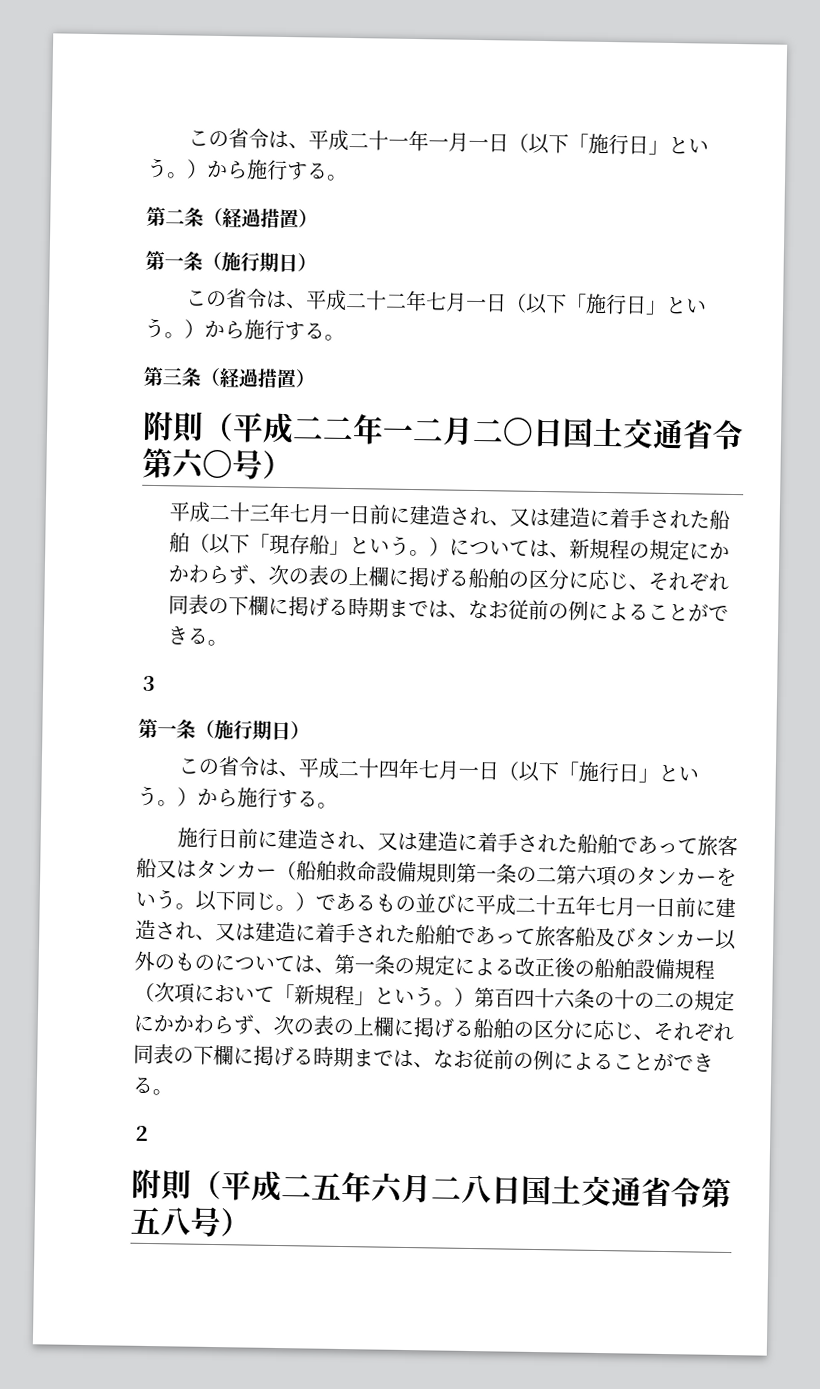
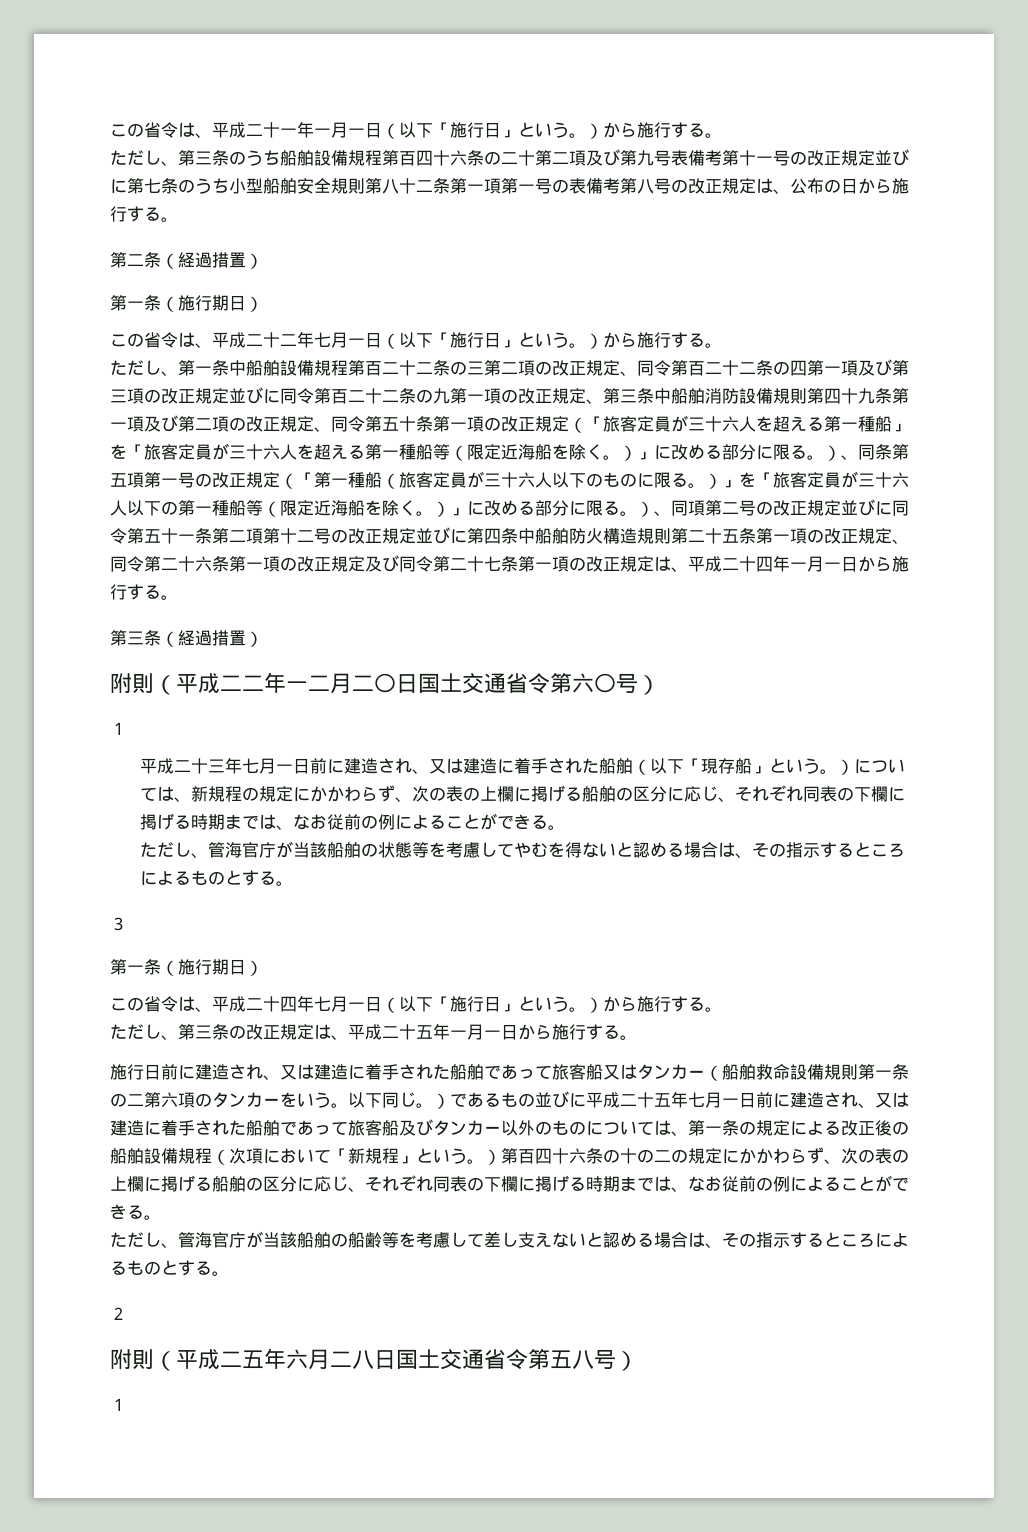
+ ただし、第三条のうち船舶設備規程第百四十六条の二十第二項及び第九号表備考第十一号の改正規定並びに第七条のうち小型船舶安全規則第八十二条第一項第一号の表備考第八号の改正規定は、公布の日から施行する。
+ ただし、第一条中船舶設備規程第百二十二条の三第二項の改正規定、同令第百二十二条の四第一項及び第三項の改正規定並びに同令第百二十二条の九第一項の改正規定、第三条中船舶消防設備規則第四十九条第一項及び第二項の改正規定、同令第五十条第一項の改正規定（「旅客定員が三十六人を超える第一種船」を「旅客定員が三十六人を超える第一種船等（限定近海船を除く。）」に改める部分に限る。）、同条第五項第一号の改正規定（「第一種船（旅客定員が三十六人以下のものに限る。）」を「旅客定員が三十六人以下の第一種船等（限定近海船を除く。）」に改める部分に限る。）、同項第二号の改正規定並びに同令第五十一条第二項第十二号の改正規定並びに第四条中船舶防火構造規則第二十五条第一項の改正規定、同令第二十六条第一項の改正規定及び同令第二十七条第一項の改正規定は、平成二十四年一月一日から施行する。
  附則（平成二二年一二月二〇日国土交通省令第六〇号）
+ １
+ ただし、管海官庁が当該船舶の状態等を考慮してやむを得ないと認める場合は、その指示するところによるものとする。
+ ただし、第三条の改正規定は、平成二十五年一月一日から施行する。
+ ただし、管海官庁が当該船舶の船齢等を考慮して差し支えないと認める場合は、その指示するところによるものとする。
  附則（平成二五年六月二八日国土交通省令第五八号）
+ １

